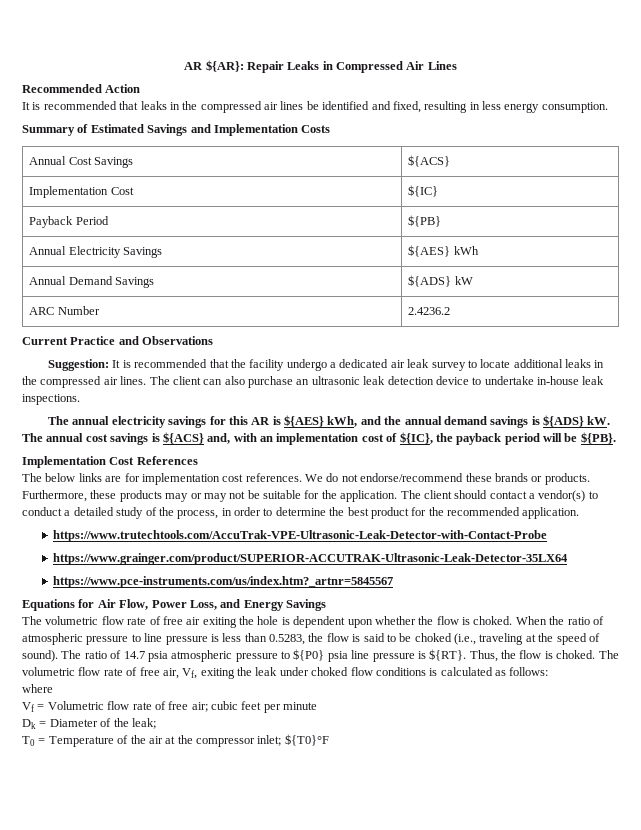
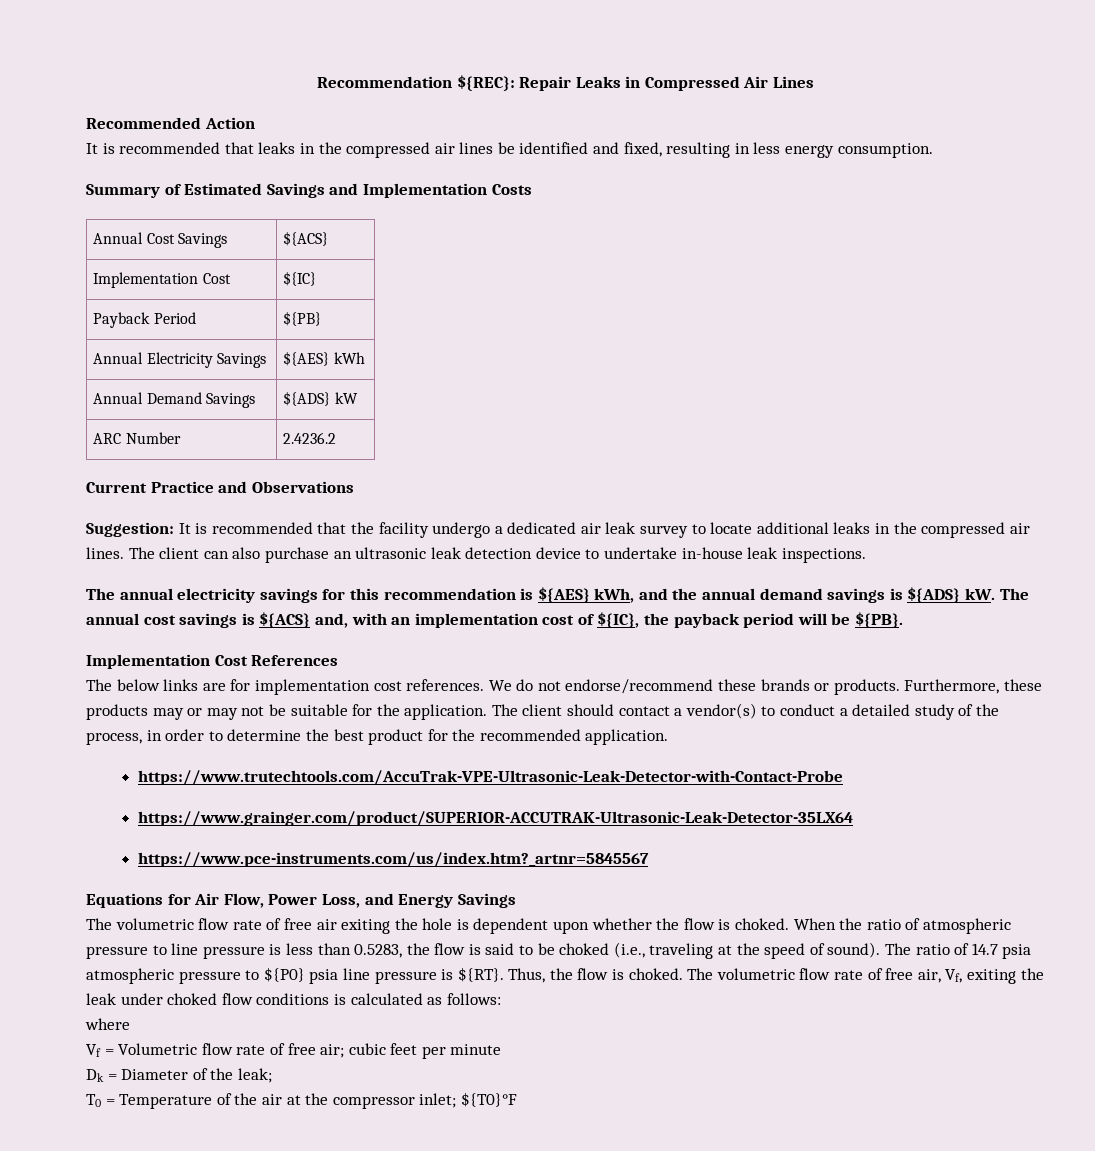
- AR ${AR}: Repair Leaks in Compressed Air Lines
+ Recommendation ${REC}: Repair Leaks in Compressed Air Lines
- The annual electricity savings for this AR is ${AES} kWh, and the annual demand savings is ${ADS} kW.
+ The annual electricity savings for this recommendation is ${AES} kWh, and the annual demand savings is ${ADS} kW.

